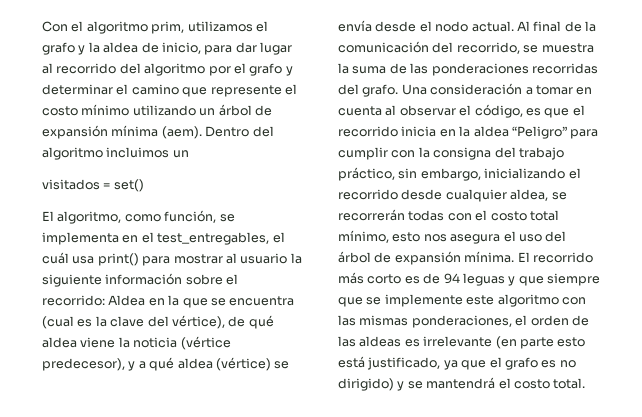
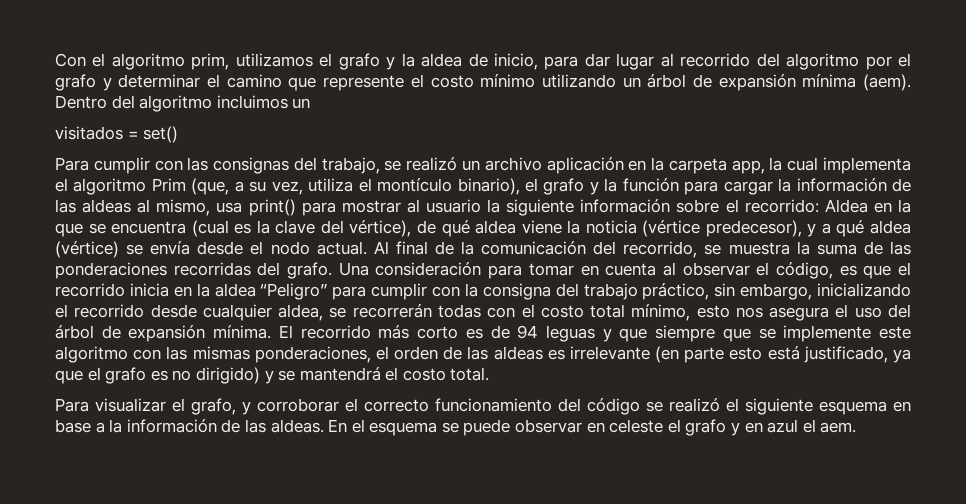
- El algoritmo, como función, se implementa en el test_entregables, el cuál usa print() para mostrar al usuario la siguiente información sobre el recorrido: Aldea en la que se encuentra (cual es la clave del vértice), de qué aldea viene la noticia (vértice predecesor), y a qué aldea (vértice) se envía desde el nodo actual.
+ Para cumplir con las consignas del trabajo, se realizó un archivo aplicación en la carpeta app, la cual implementa el algoritmo Prim (que, a su vez, utiliza el montículo binario), el grafo y la función para cargar la información de las aldeas al mismo, usa print() para mostrar al usuario la siguiente información sobre el recorrido: Aldea en la que se encuentra (cual es la clave del vértice), de qué aldea viene la noticia (vértice predecesor), y a qué aldea (vértice) se envía desde el nodo actual.
- Una consideración a tomar en cuenta al observar el código, es que el recorrido inicia en la aldea “Peligro” para cumplir con la consigna del trabajo práctico, sin embargo, inicializando el recorrido desde cualquier aldea, se recorrerán todas con el costo total mínimo, esto nos asegura el uso del árbol de expansión mínima.
+ Una consideración para tomar en cuenta al observar el código, es que el recorrido inicia en la aldea “Peligro” para cumplir con la consigna del trabajo práctico, sin embargo, inicializando el recorrido desde cualquier aldea, se recorrerán todas con el costo total mínimo, esto nos asegura el uso del árbol de expansión mínima.
+ Para visualizar el grafo, y corroborar el correcto funcionamiento del código se realizó el siguiente esquema en base a la información de las aldeas. En el esquema se puede observar en celeste el grafo y en azul el aem.

